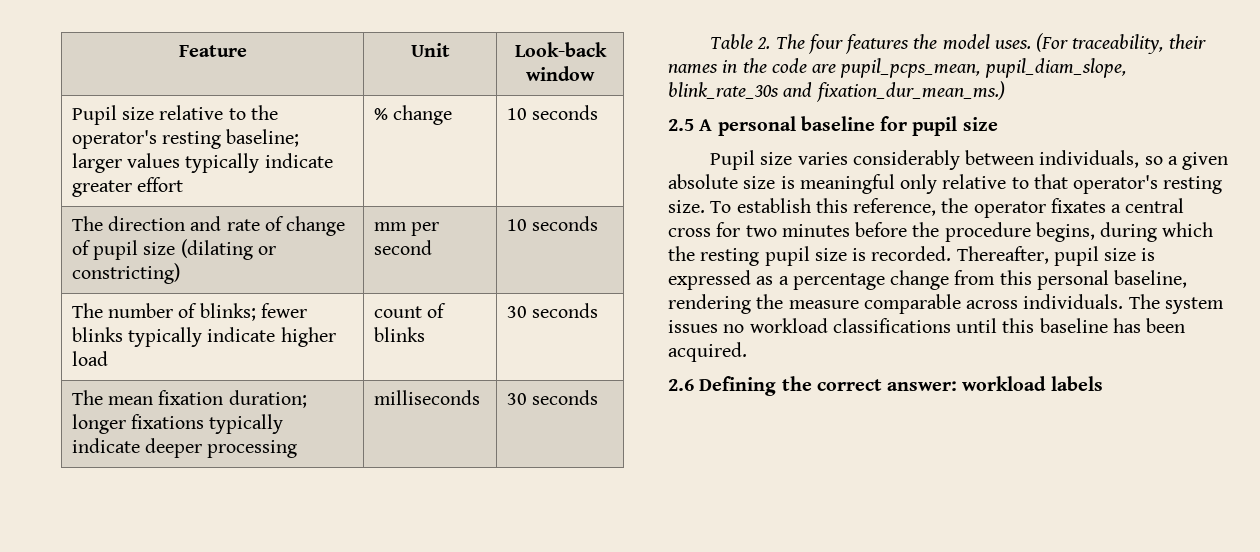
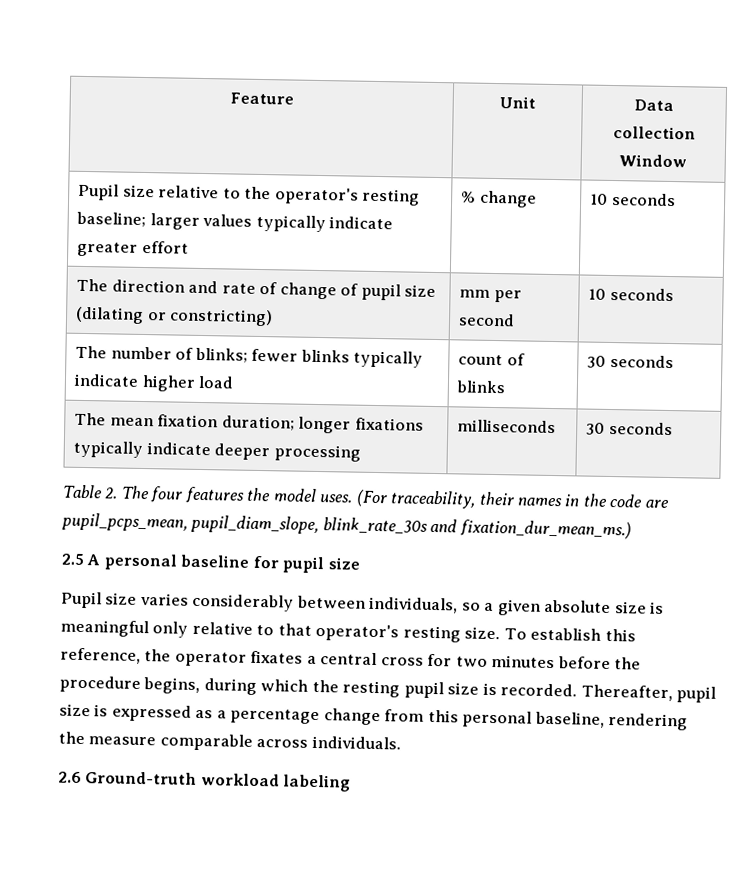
- Feature | Unit | Look-back window
+ Feature | Unit | Data collection Window
- Thereafter, pupil size is expressed as a percentage change from this personal baseline, rendering the measure comparable across individuals. The system issues no workload classifications until this baseline has been acquired.
- 2.6 Defining the correct answer: workload labels
+ Thereafter, pupil size is expressed as a percentage change from this personal baseline, rendering the measure comparable across individuals.
+ 2.6 Ground-truth workload labeling

